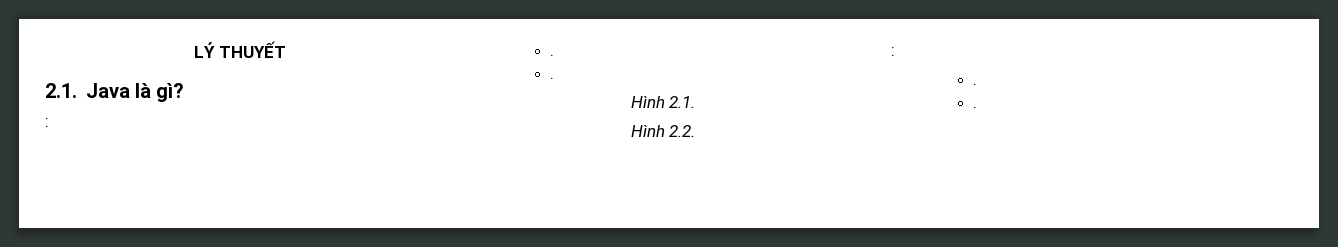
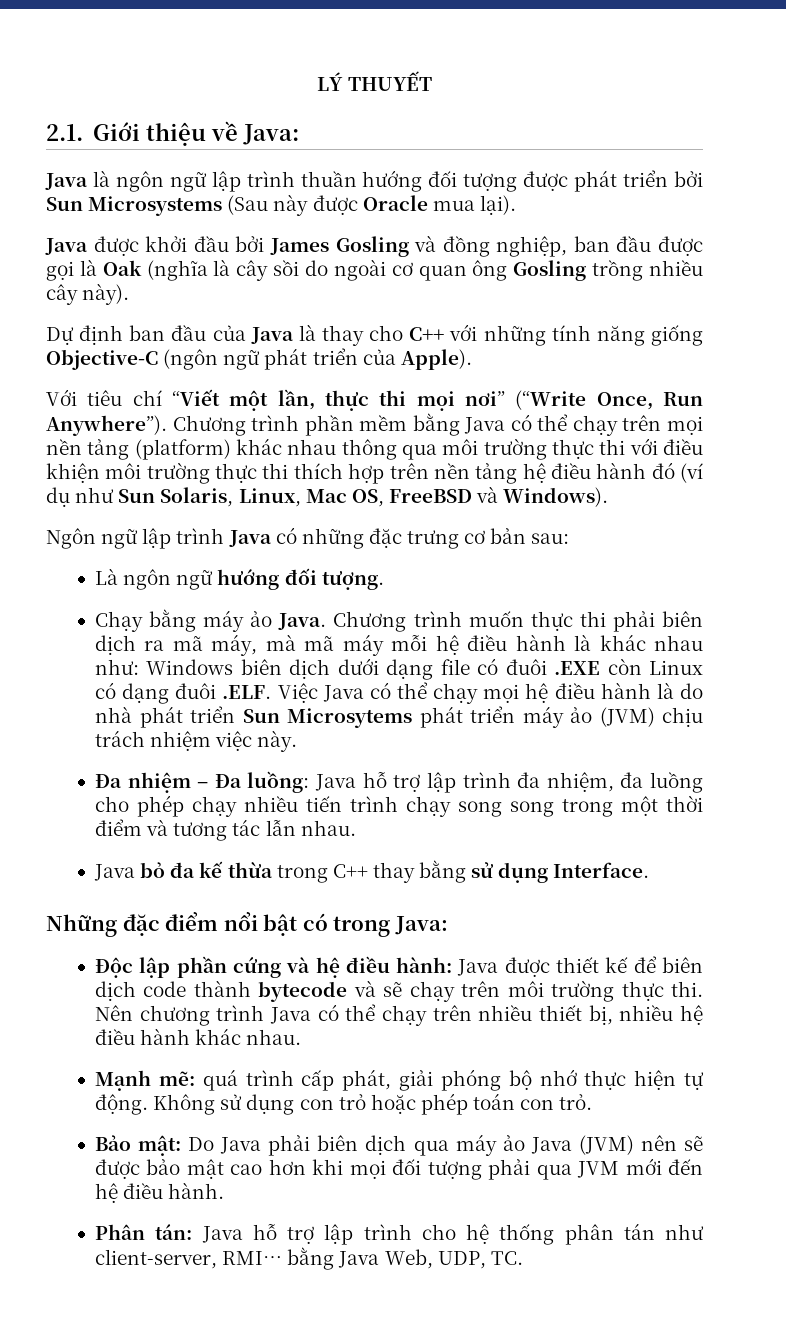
- 2.1. Java là gì?
- :
- .
- .
- Hình 2.1.
- Hình 2.2.
- :
- .
- .
+ 2.1. Giới thiệu về Java:
+ Java là ngôn ngữ lập trình thuần hướng đối tượng được phát triển bởi Sun Microsystems (Sau này được Oracle mua lại).
+ Java được khởi đầu bởi James Gosling và đồng nghiệp, ban đầu được gọi là Oak (nghĩa là cây sồi do ngoài cơ quan ông Gosling trồng nhiều cây này).
+ Dự định ban đầu của Java là thay cho C++ với những tính năng giống Objective-C (ngôn ngữ phát triển của Apple).
+ Với tiêu chí “Viết một lần, thực thi mọi nơi” (“Write Once, Run Anywhere”). Chương trình phần mềm bằng Java có thể chạy trên mọi nền tảng (platform) khác nhau thông qua môi trường thực thi với điều khiện môi trường thực thi thích hợp trên nền tảng hệ điều hành đó (ví dụ như Sun Solaris, Linux, Mac OS, FreeBSD và Windows).
+ Ngôn ngữ lập trình Java có những đặc trưng cơ bản sau:
+ Là ngôn ngữ hướng đối tượng.
+ Chạy bằng máy ảo Java. Chương trình muốn thực thi phải biên dịch ra mã máy, mà mã máy mỗi hệ điều hành là khác nhau như: Windows biên dịch dưới dạng file có đuôi .EXE còn Linux có dạng đuôi .ELF. Việc Java có thể chạy mọi hệ điều hành là do nhà phát triển Sun Microsytems phát triển máy ảo (JVM) chịu trách nhiệm việc này.
+ Đa nhiệm – Đa luồng: Java hỗ trợ lập trình đa nhiệm, đa luồng cho phép chạy nhiều tiến trình chạy song song trong một thời điểm và tương tác lẫn nhau.
+ Java bỏ đa kế thừa trong C++ thay bằng sử dụng Interface.
+ Những đặc điểm nổi bật có trong Java:
+ Độc lập phần cứng và hệ điều hành: Java được thiết kế để biên dịch code thành bytecode và sẽ chạy trên môi trường thực thi. Nên chương trình Java có thể chạy trên nhiều thiết bị, nhiều hệ điều hành khác nhau.
+ Mạnh mẽ: quá trình cấp phát, giải phóng bộ nhớ thực hiện tự động. Không sử dụng con trỏ hoặc phép toán con trỏ.
+ Bảo mật: Do Java phải biên dịch qua máy ảo Java (JVM) nên sẽ được bảo mật cao hơn khi mọi đối tượng phải qua JVM mới đến hệ điều hành.
+ Phân tán: Java hỗ trợ lập trình cho hệ thống phân tán như client-server, RMI… bằng Java Web, UDP, TC.

